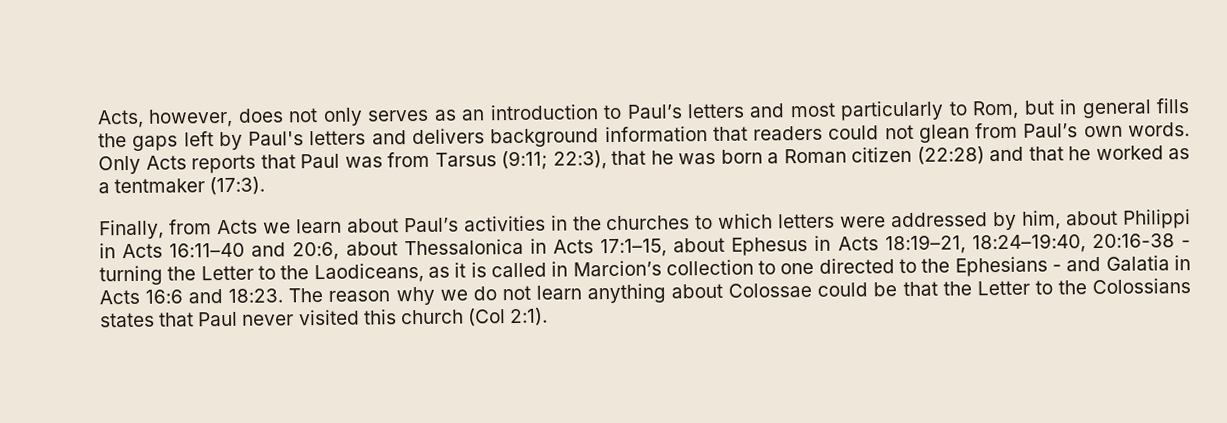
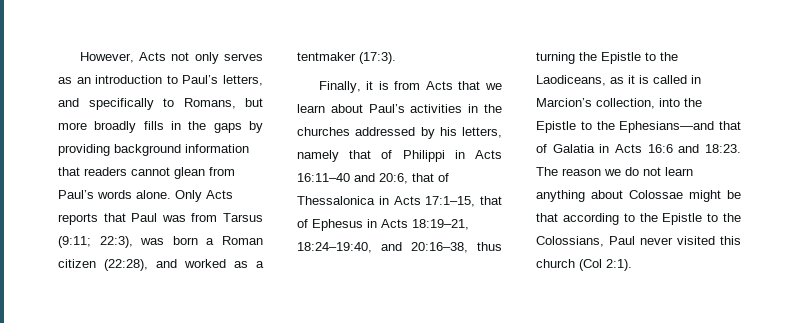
- Acts, however, does not only serves as an introduction to Paul’s letters and most particularly to Rom, but in general fills the gaps left by Paul's letters and delivers background information that readers could not glean from Paul’s own words.
+ However, Acts not only serves as an introduction to Paul’s letters, and specifically to Romans, but more broadly fills in the gaps by providing background information that readers cannot glean from Paul’s words alone.
- Only Acts reports that Paul was from Tarsus (9:11; 22:3), that he was born a Roman citizen (22:28) and that he worked as a tentmaker (17:3).
+ Only Acts reports that Paul was from Tarsus (9:11; 22:3), was born a Roman citizen (22:28), and worked as a tentmaker (17:3).
- Finally, from Acts we learn about Paul’s activities in the churches to which letters were addressed by him, about Philippi in Acts 16:11–40 and 20:6, about Thessalonica in Acts 17:1–15, about Ephesus in Acts 18:19–21, 18:24–19:40, 20:16-38 - turning the Letter to the Laodiceans, as it is called in Marcion’s collection to one directed to the Ephesians - and Galatia in Acts 16:6 and 18:23.
+ Finally, it is from Acts that we learn about Paul’s activities in the churches addressed by his letters, namely that of Philippi in Acts 16:11–40 and 20:6, that of Thessalonica in Acts 17:1–15, that of Ephesus in Acts 18:19–21, 18:24–19:40, and 20:16–38, thus turning the Epistle to the Laodiceans, as it is called in Marcion’s collection, into the Epistle to the Ephesians—and that of Galatia in Acts 16:6 and 18:23.
- The reason why we do not learn anything about Colossae could be that the Letter to the Colossians states that Paul never visited this church (Col 2:1).
+ The reason we do not learn anything about Colossae might be that according to the Epistle to the Colossians, Paul never visited this church (Col 2:1).

